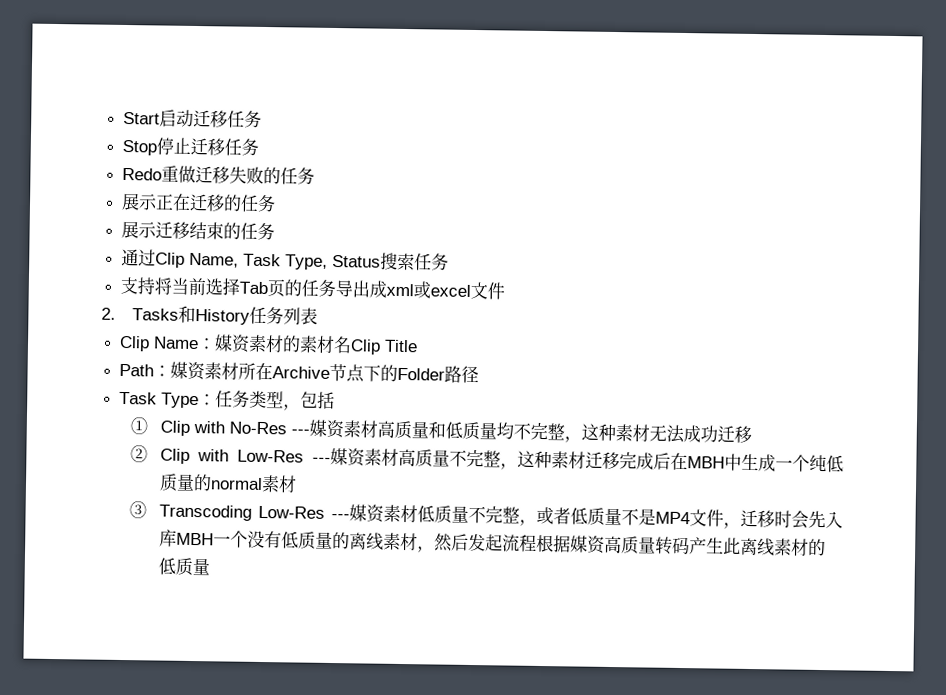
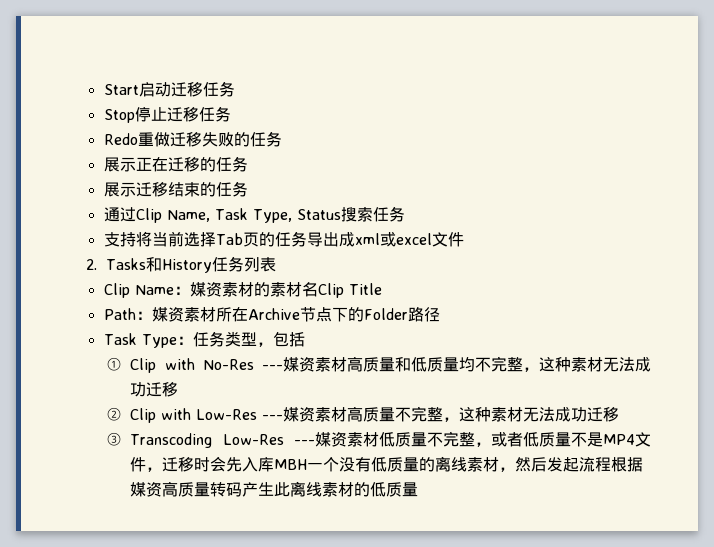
- ② Clip with Low-Res ---媒资素材高质量不完整，这种素材迁移完成后在MBH中生成一个纯低质量的normal素材
+ ② Clip with Low-Res ---媒资素材高质量不完整，这种素材无法成功迁移

